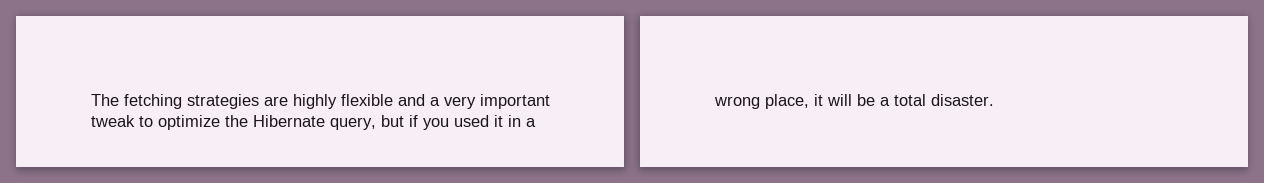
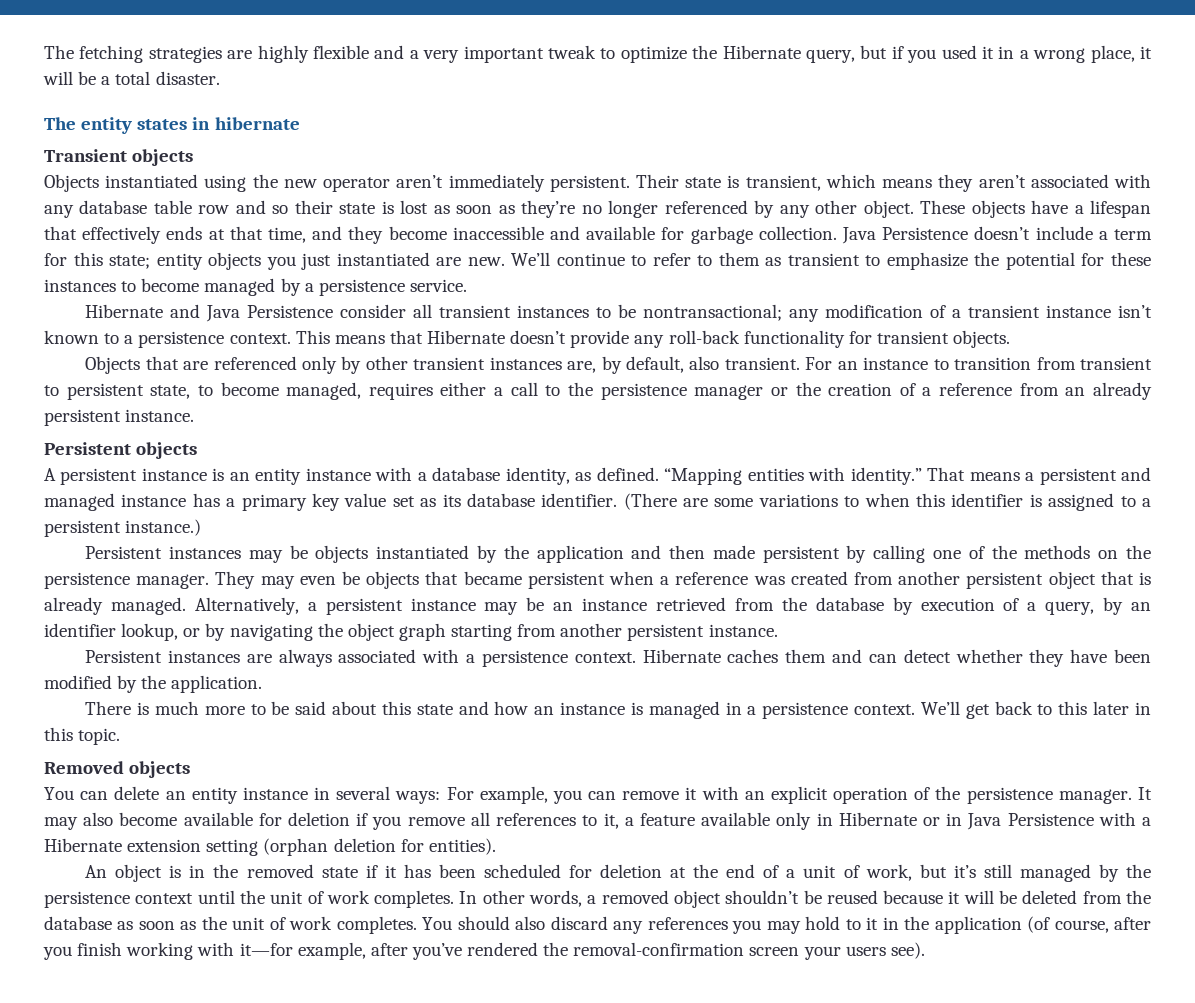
+ The entity states in hibernate
+ Transient objects
+ Objects instantiated using the new operator aren’t immediately persistent. Their state is transient, which means they aren’t associated with any database table row and so their state is lost as soon as they’re no longer referenced by any other object. These objects have a lifespan that effectively ends at that time, and they become inaccessible and available for garbage collection. Java Persistence doesn’t include a term for this state; entity objects you just instantiated are new. We’ll continue to refer to them as transient to emphasize the potential for these instances to become managed by a persistence service.
+ Hibernate and Java Persistence consider all transient instances to be nontransactional; any modification of a transient instance isn’t known to a persistence context. This means that Hibernate doesn’t provide any roll-back functionality for transient objects.
+ Objects that are referenced only by other transient instances are, by default, also transient. For an instance to transition from transient to persistent state, to become managed, requires either a call to the persistence manager or the creation of a reference from an already persistent instance.
+ Persistent objects
+ A persistent instance is an entity instance with a database identity, as defined. “Mapping entities with identity.” That means a persistent and managed instance has a primary key value set as its database identifier. (There are some variations to when this identifier is assigned to a persistent instance.)
+ Persistent instances may be objects instantiated by the application and then made persistent by calling one of the methods on the persistence manager. They may even be objects that became persistent when a reference was created from another persistent object that is already managed. Alternatively, a persistent instance may be an instance retrieved from the database by execution of a query, by an identifier lookup, or by navigating the object graph starting from another persistent instance.
+ Persistent instances are always associated with a persistence context. Hibernate caches them and can detect whether they have been modified by the application.
+ There is much more to be said about this state and how an instance is managed in a persistence context. We’ll get back to this later in this topic.
+ Removed objects
+ You can delete an entity instance in several ways: For example, you can remove it with an explicit operation of the persistence manager. It may also become available for deletion if you remove all references to it, a feature available only in Hibernate or in Java Persistence with a Hibernate extension setting (orphan deletion for entities).
+ An object is in the removed state if it has been scheduled for deletion at the end of a unit of work, but it’s still managed by the persistence context until the unit of work completes. In other words, a removed object shouldn’t be reused because it will be deleted from the database as soon as the unit of work completes. You should also discard any references you may hold to it in the application (of course, after you finish working with it—for example, after you’ve rendered the removal-confirmation screen your users see).

